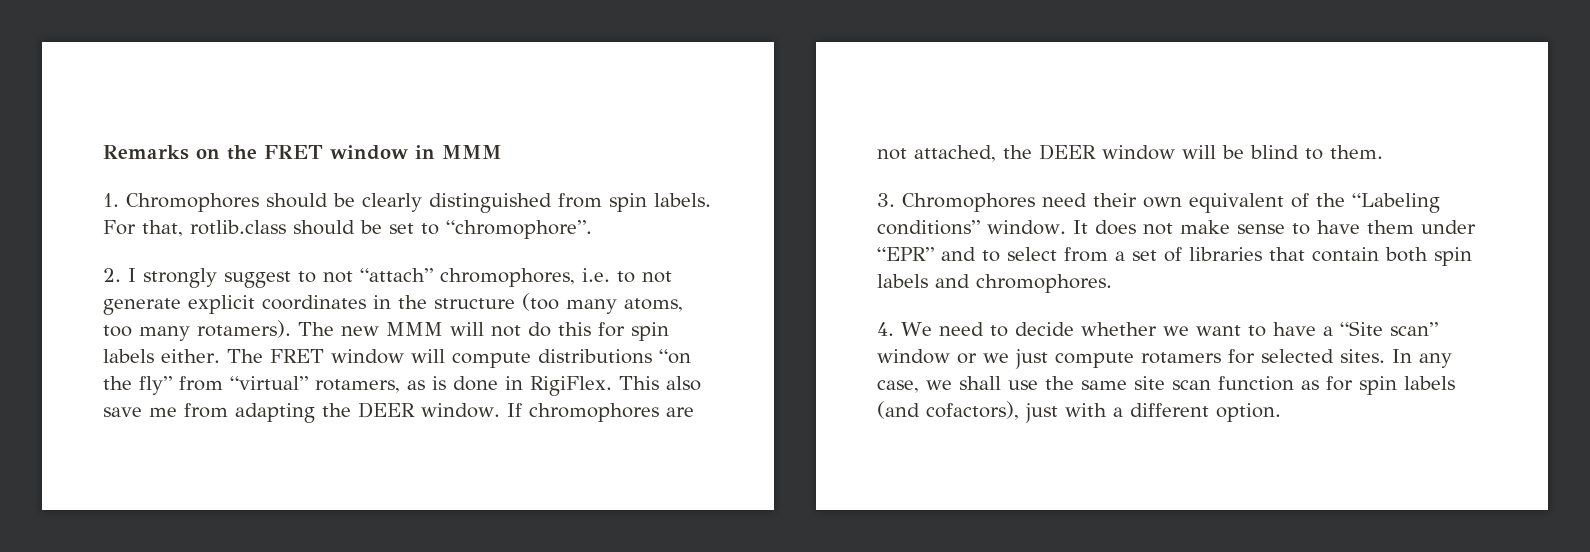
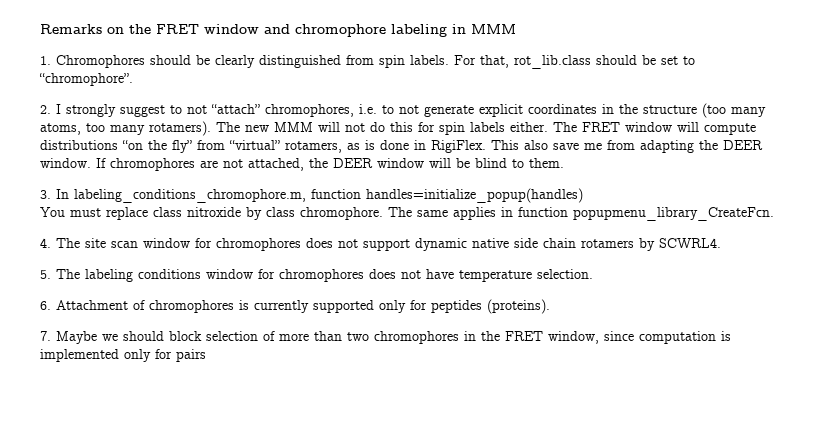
- Remarks on the FRET window in MMM
+ Remarks on the FRET window and chromophore labeling in MMM
- For that, rotlib.class should be set to “chromophore”.
+ For that, rot_lib.class should be set to “chromophore”.
- 3. Chromophores need their own equivalent of the “Labeling conditions” window. It does not make sense to have them under “EPR” and to select from a set of libraries that contain both spin labels and chromophores.
- 4. We need to decide whether we want to have a “Site scan” window or we just compute rotamers for selected sites. In any case, we shall use the same site scan function as for spin labels (and cofactors), just with a different option.
+ 3. In labeling_conditions_chromophore.m, function handles=initialize_popup(handles)
+ You must replace class nitroxide by class chromophore. The same applies in function popupmenu_library_CreateFcn.
+ 4. The site scan window for chromophores does not support dynamic native side chain rotamers by SCWRL4.
+ 5. The labeling conditions window for chromophores does not have temperature selection.
+ 6. Attachment of chromophores is currently supported only for peptides (proteins).
+ 7. Maybe we should block selection of more than two chromophores in the FRET window, since computation is implemented only for pairs

